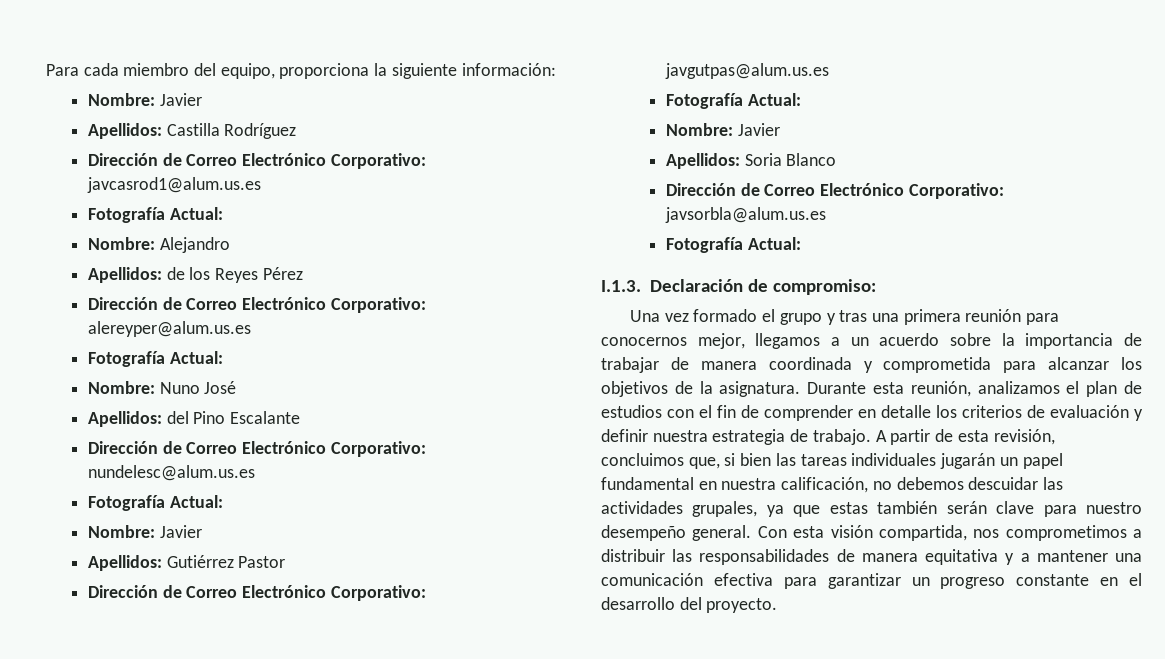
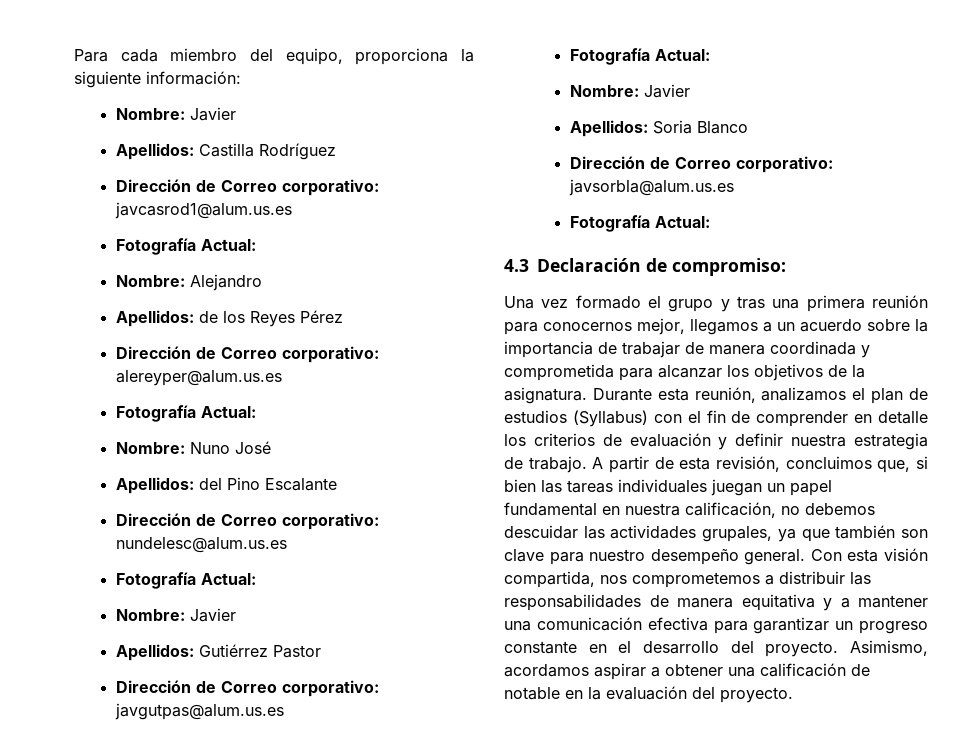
- Dirección de Correo Electrónico Corporativo: javcasrod1@alum.us.es
+ Dirección de Correo corporativo: javcasrod1@alum.us.es
- Dirección de Correo Electrónico Corporativo: alereyper@alum.us.es
+ Dirección de Correo corporativo: alereyper@alum.us.es
- Dirección de Correo Electrónico Corporativo: nundelesc@alum.us.es
+ Dirección de Correo corporativo: nundelesc@alum.us.es
- Dirección de Correo Electrónico Corporativo: javgutpas@alum.us.es
+ Dirección de Correo corporativo: javgutpas@alum.us.es
- Dirección de Correo Electrónico Corporativo: javsorbla@alum.us.es
+ Dirección de Correo corporativo: javsorbla@alum.us.es
- I.1.3. Declaración de compromiso:
+ 4.3 Declaración de compromiso:
- Durante esta reunión, analizamos el plan de estudios con el fin de comprender en detalle los criterios de evaluación y definir nuestra estrategia de trabajo.
+ Durante esta reunión, analizamos el plan de estudios (Syllabus) con el fin de comprender en detalle los criterios de evaluación y definir nuestra estrategia de trabajo.
- A partir de esta revisión, concluimos que, si bien las tareas individuales jugarán un papel fundamental en nuestra calificación, no debemos descuidar las actividades grupales, ya que estas también serán clave para nuestro desempeño general.
+ A partir de esta revisión, concluimos que, si bien las tareas individuales juegan un papel fundamental en nuestra calificación, no debemos descuidar las actividades grupales, ya que también son clave para nuestro desempeño general.
- Con esta visión compartida, nos comprometimos a distribuir las responsabilidades de manera equitativa y a mantener una comunicación efectiva para garantizar un progreso constante en el desarrollo del proyecto.
+ Con esta visión compartida, nos comprometemos a distribuir las responsabilidades de manera equitativa y a mantener una comunicación efectiva para garantizar un progreso constante en el desarrollo del proyecto.
+ Asimismo, acordamos aspirar a obtener una calificación de notable en la evaluación del proyecto.

